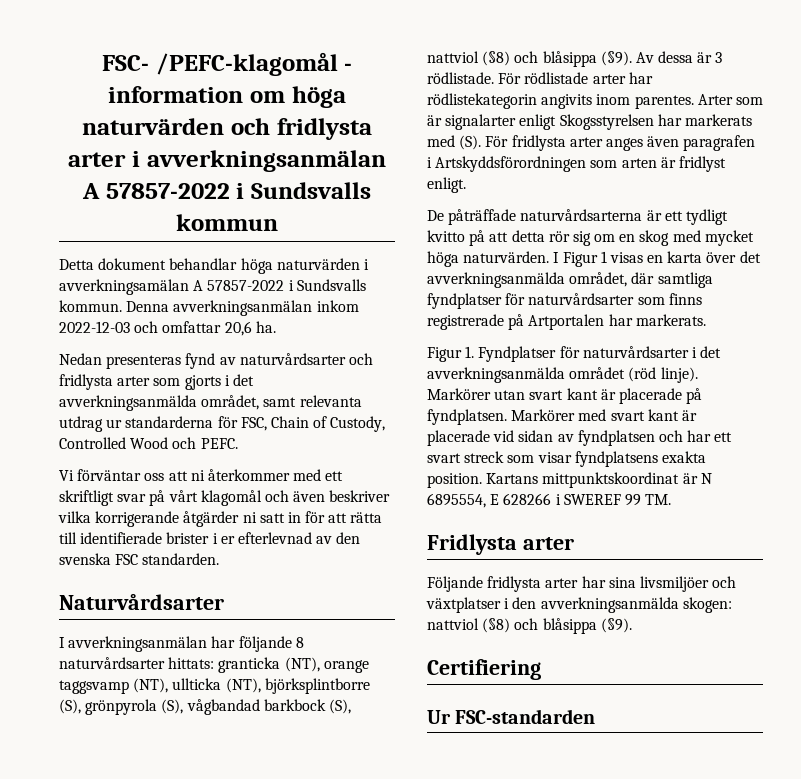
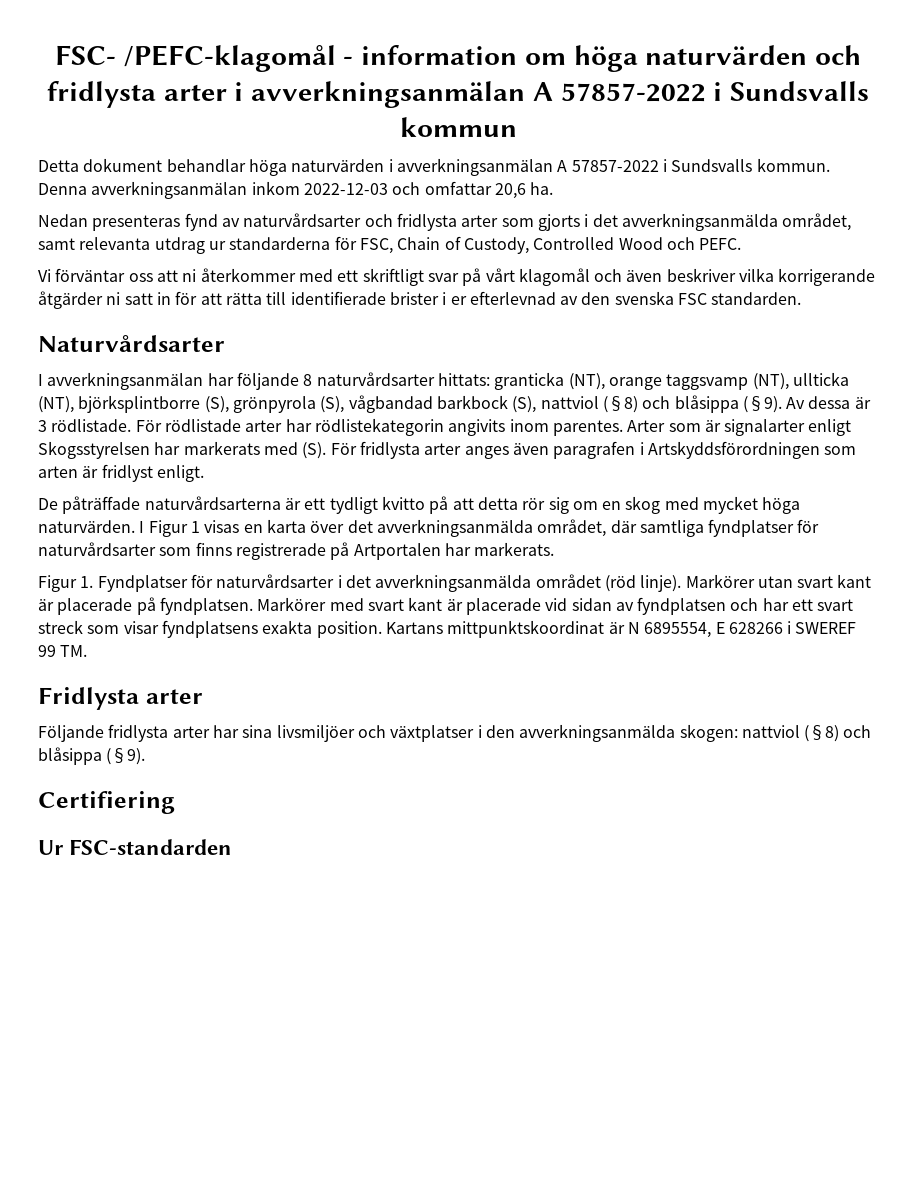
- Detta dokument behandlar höga naturvärden i avverkningsamälan A 57857-2022 i Sundsvalls kommun.
+ Detta dokument behandlar höga naturvärden i avverkningsanmälan A 57857-2022 i Sundsvalls kommun.

